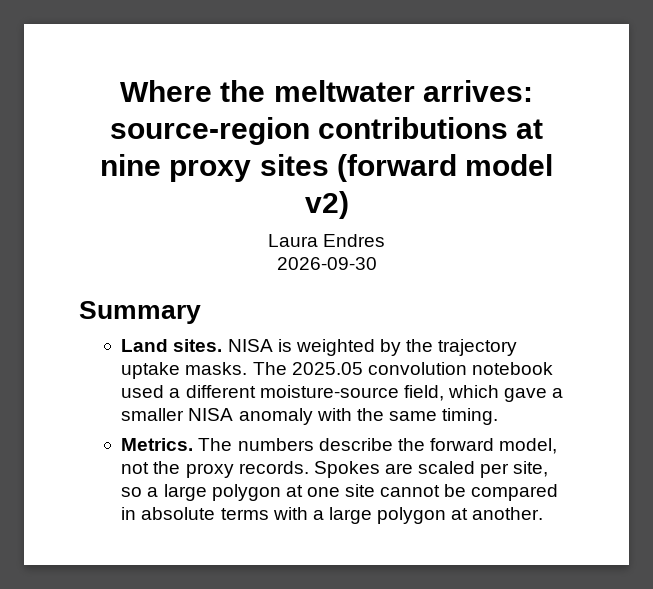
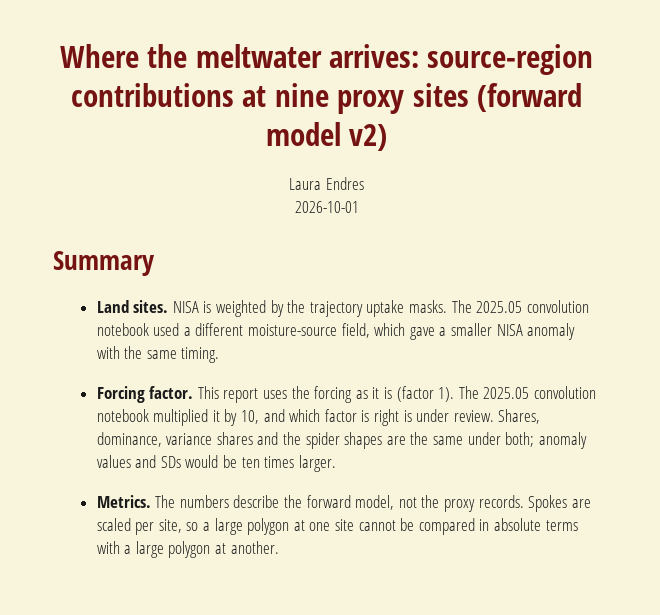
- 2026-09-30
+ 2026-10-01
+ Forcing factor. This report uses the forcing as it is (factor 1). The 2025.05 convolution notebook multiplied it by 10, and which factor is right is under review. Shares, dominance, variance shares and the spider shapes are the same under both; anomaly values and SDs would be ten times larger.

